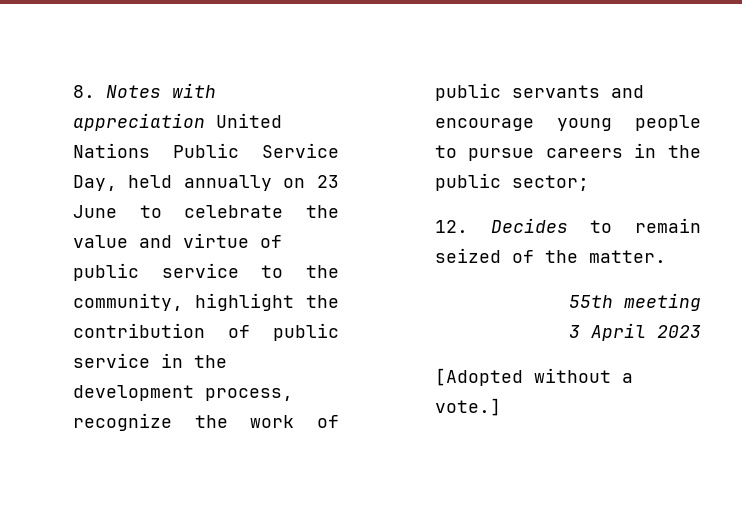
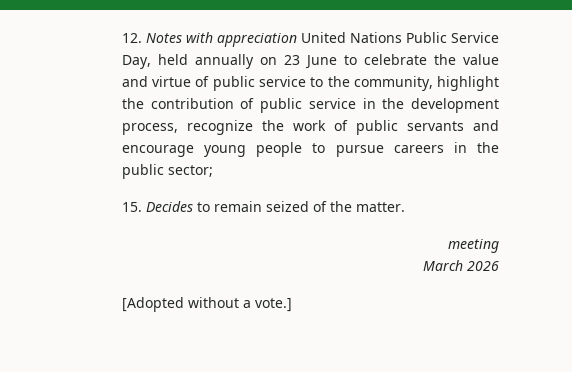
- 8. Notes with appreciation United Nations Public Service Day, held annually on 23 June to celebrate the value and virtue of public service to the community, highlight the contribution of public service in the development process, recognize the work of public servants and encourage young people to pursue careers in the public sector;
+ 12. Notes with appreciation United Nations Public Service Day, held annually on 23 June to celebrate the value and virtue of public service to the community, highlight the contribution of public service in the development process, recognize the work of public servants and encourage young people to pursue careers in the public sector;
- 12. Decides to remain seized of the matter.
+ 15. Decides to remain seized of the matter.
- 55th meeting
+ meeting
- 3 April 2023
+ March 2026

